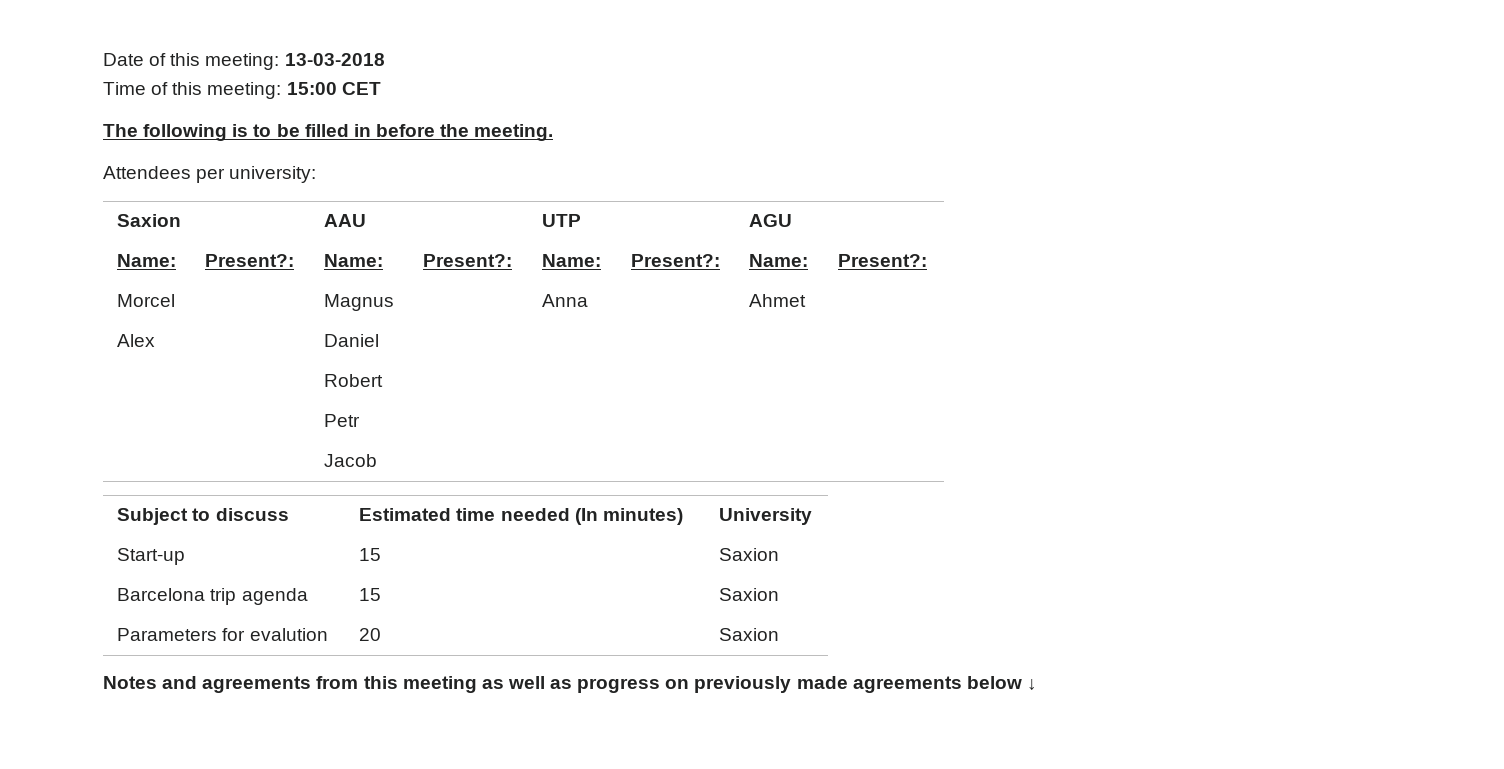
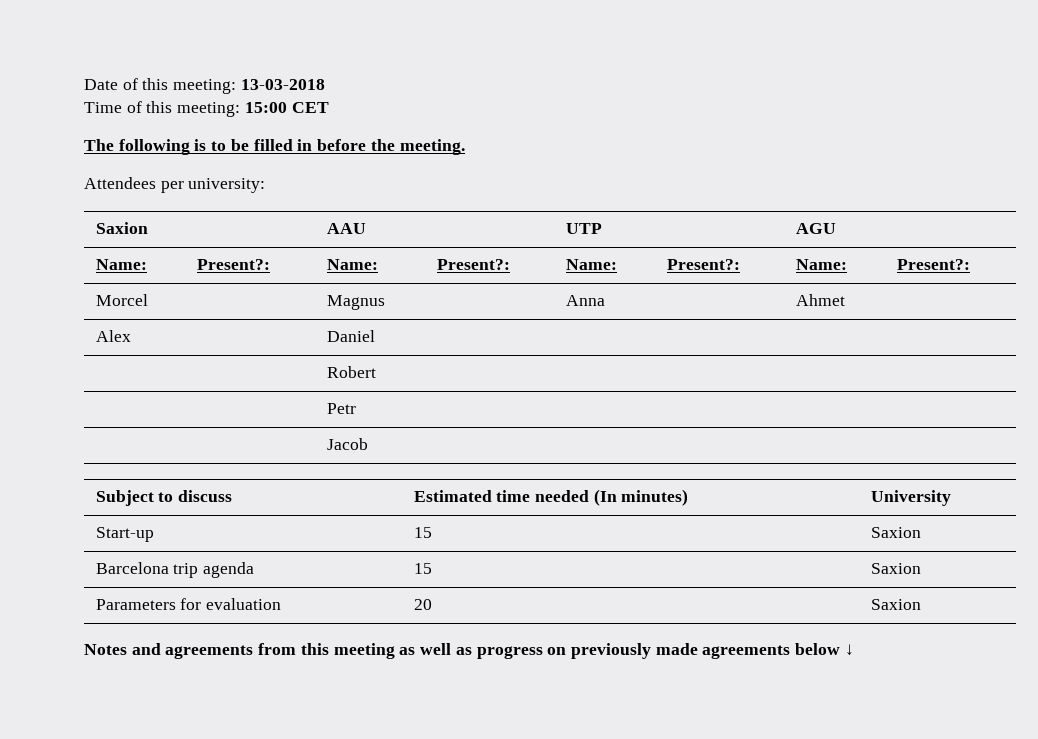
- Parameters for evalution | 20 | Saxion
+ Parameters for evaluation | 20 | Saxion

